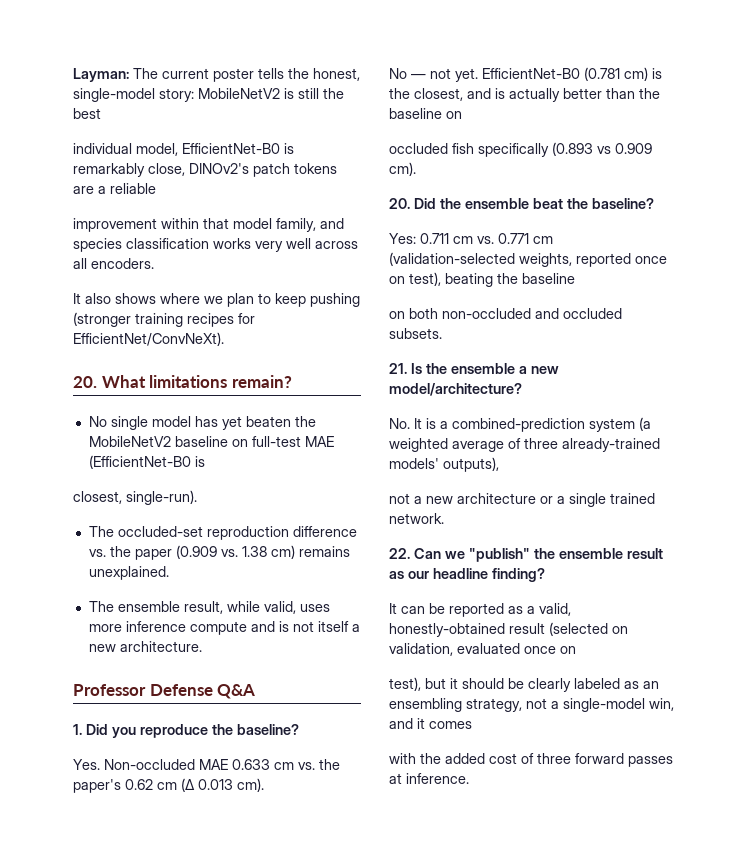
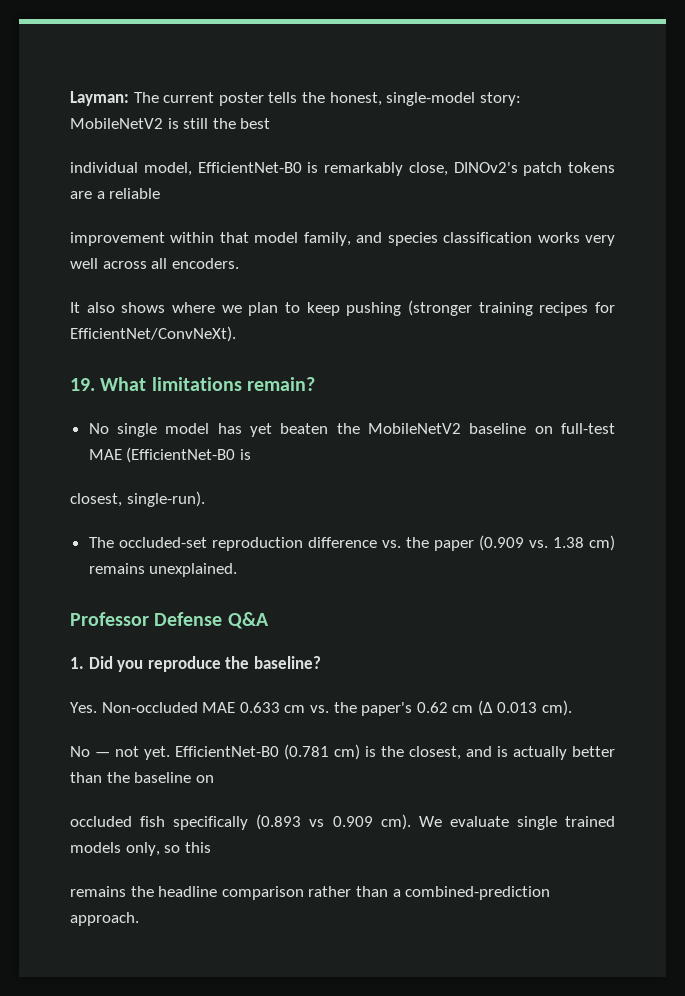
- 20. What limitations remain?
+ 19. What limitations remain?
- The ensemble result, while valid, uses more inference compute and is not itself a new architecture.
- occluded fish specifically (0.893 vs 0.909 cm).
- 20. Did the ensemble beat the baseline?
- Yes: 0.711 cm vs. 0.771 cm (validation-selected weights, reported once on test), beating the baseline
- on both non-occluded and occluded subsets.
- 21. Is the ensemble a new model/architecture?
- No. It is a combined-prediction system (a weighted average of three already-trained models' outputs),
- not a new architecture or a single trained network.
- 22. Can we "publish" the ensemble result as our headline finding?
- It can be reported as a valid, honestly-obtained result (selected on validation, evaluated once on
- test), but it should be clearly labeled as an ensembling strategy, not a single-model win, and it comes
- with the added cost of three forward passes at inference.
+ occluded fish specifically (0.893 vs 0.909 cm). We evaluate single trained models only, so this
+ remains the headline comparison rather than a combined-prediction approach.

